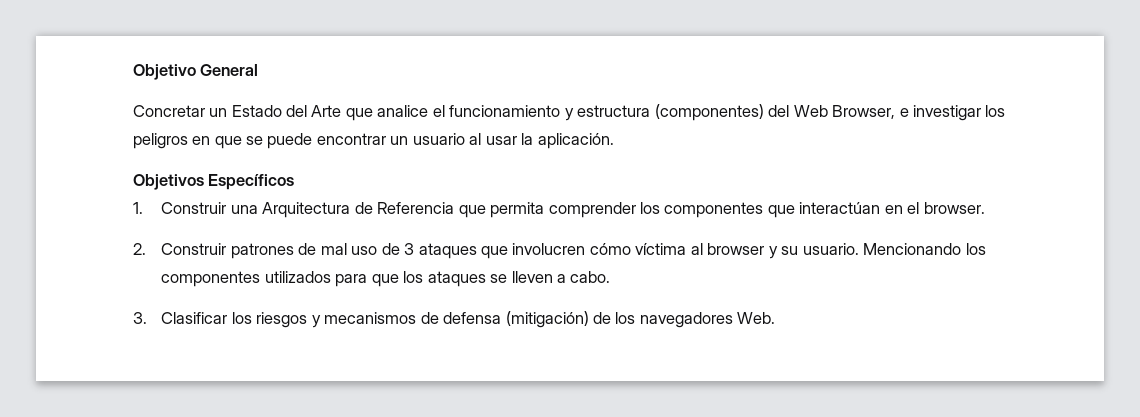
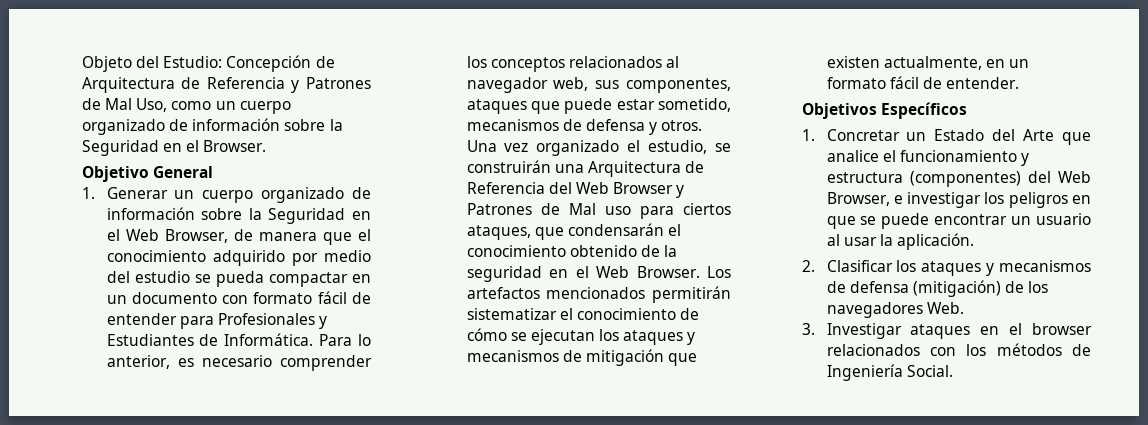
+ Objeto del Estudio: Concepción de Arquitectura de Referencia y Patrones de Mal Uso, como un cuerpo organizado de información sobre la Seguridad en el Browser.
  Objetivo General
- Concretar un Estado del Arte que analice el funcionamiento y estructura (componentes) del Web Browser, e investigar los peligros en que se puede encontrar un usuario al usar la aplicación.
+ 1. Generar un cuerpo organizado de información sobre la Seguridad en el Web Browser, de manera que el conocimiento adquirido por medio del estudio se pueda compactar en un documento con formato fácil de entender para Profesionales y Estudiantes de Informática. Para lo anterior, es necesario comprender los conceptos relacionados al navegador web, sus componentes, ataques que puede estar sometido, mecanismos de defensa y otros. Una vez organizado el estudio, se construirán una Arquitectura de Referencia del Web Browser y Patrones de Mal uso para ciertos ataques, que condensarán el conocimiento obtenido de la seguridad en el Web Browser. Los artefactos mencionados permitirán sistematizar el conocimiento de cómo se ejecutan los ataques y mecanismos de mitigación que existen actualmente, en un formato fácil de entender.
+ Objetivos Específicos
+ 1. Concretar un Estado del Arte que analice el funcionamiento y estructura (componentes) del Web Browser, e investigar los peligros en que se puede encontrar un usuario al usar la aplicación.
- Objetivos Específicos
- 1. Construir una Arquitectura de Referencia que permita comprender los componentes que interactúan en el browser.
- 2. Construir patrones de mal uso de 3 ataques que involucren cómo víctima al browser y su usuario. Mencionando los componentes utilizados para que los ataques se lleven a cabo.
- 3. Clasificar los riesgos y mecanismos de defensa (mitigación) de los navegadores Web.
+ 2. Clasificar los ataques y mecanismos de defensa (mitigación) de los navegadores Web.
+ 3. Investigar ataques en el browser relacionados con los métodos de Ingeniería Social.

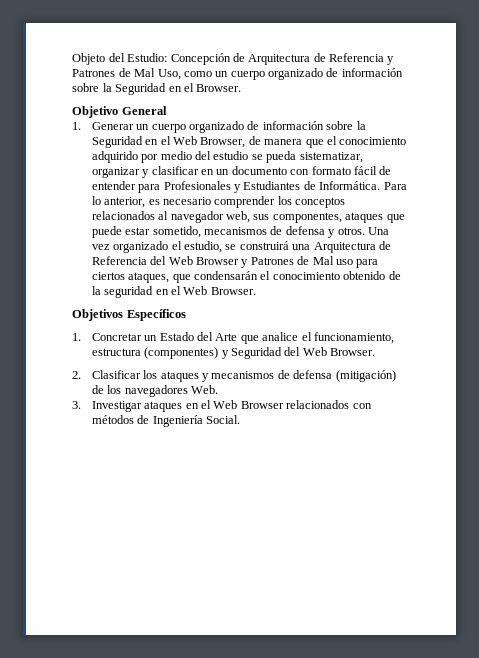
- 1. Generar un cuerpo organizado de información sobre la Seguridad en el Web Browser, de manera que el conocimiento adquirido por medio del estudio se pueda compactar en un documento con formato fácil de entender para Profesionales y Estudiantes de Informática.
+ 1. Generar un cuerpo organizado de información sobre la Seguridad en el Web Browser, de manera que el conocimiento adquirido por medio del estudio se pueda sistematizar, organizar y clasificar en un documento con formato fácil de entender para Profesionales y Estudiantes de Informática.
- Una vez organizado el estudio, se construirán una Arquitectura de Referencia del Web Browser y Patrones de Mal uso para ciertos ataques, que condensarán el conocimiento obtenido de la seguridad en el Web Browser. Los artefactos mencionados permitirán sistematizar el conocimiento de cómo se ejecutan los ataques y mecanismos de mitigación que existen actualmente, en un formato fácil de entender.
+ Una vez organizado el estudio, se construirá una Arquitectura de Referencia del Web Browser y Patrones de Mal uso para ciertos ataques, que condensarán el conocimiento obtenido de la seguridad en el Web Browser.
- 1. Concretar un Estado del Arte que analice el funcionamiento y estructura (componentes) del Web Browser, e investigar los peligros en que se puede encontrar un usuario al usar la aplicación.
+ 1. Concretar un Estado del Arte que analice el funcionamiento, estructura (componentes) y Seguridad del Web Browser.
- 3. Investigar ataques en el browser relacionados con los métodos de Ingeniería Social.
+ 3. Investigar ataques en el Web Browser relacionados con métodos de Ingeniería Social.

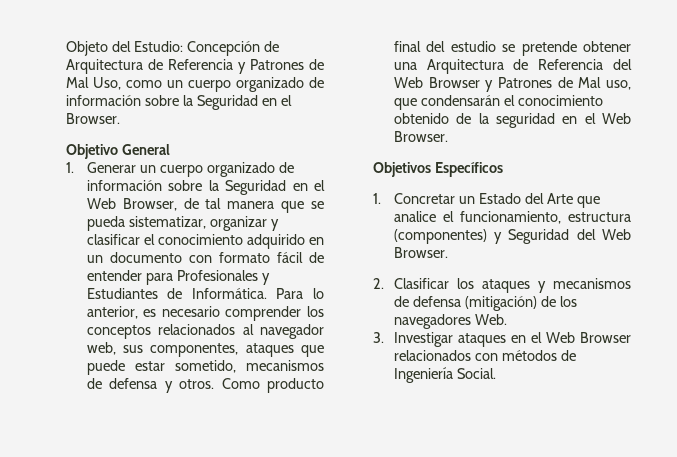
- 1. Generar un cuerpo organizado de información sobre la Seguridad en el Web Browser, de manera que el conocimiento adquirido por medio del estudio se pueda sistematizar, organizar y clasificar en un documento con formato fácil de entender para Profesionales y Estudiantes de Informática.
+ 1. Generar un cuerpo organizado de información sobre la Seguridad en el Web Browser, de tal manera que se pueda sistematizar, organizar y clasificar el conocimiento adquirido en un documento con formato fácil de entender para Profesionales y Estudiantes de Informática.
- Una vez organizado el estudio, se construirá una Arquitectura de Referencia del Web Browser y Patrones de Mal uso para ciertos ataques, que condensarán el conocimiento obtenido de la seguridad en el Web Browser.
+ Como producto final del estudio se pretende obtener una Arquitectura de Referencia del Web Browser y Patrones de Mal uso, que condensarán el conocimiento obtenido de la seguridad en el Web Browser.

